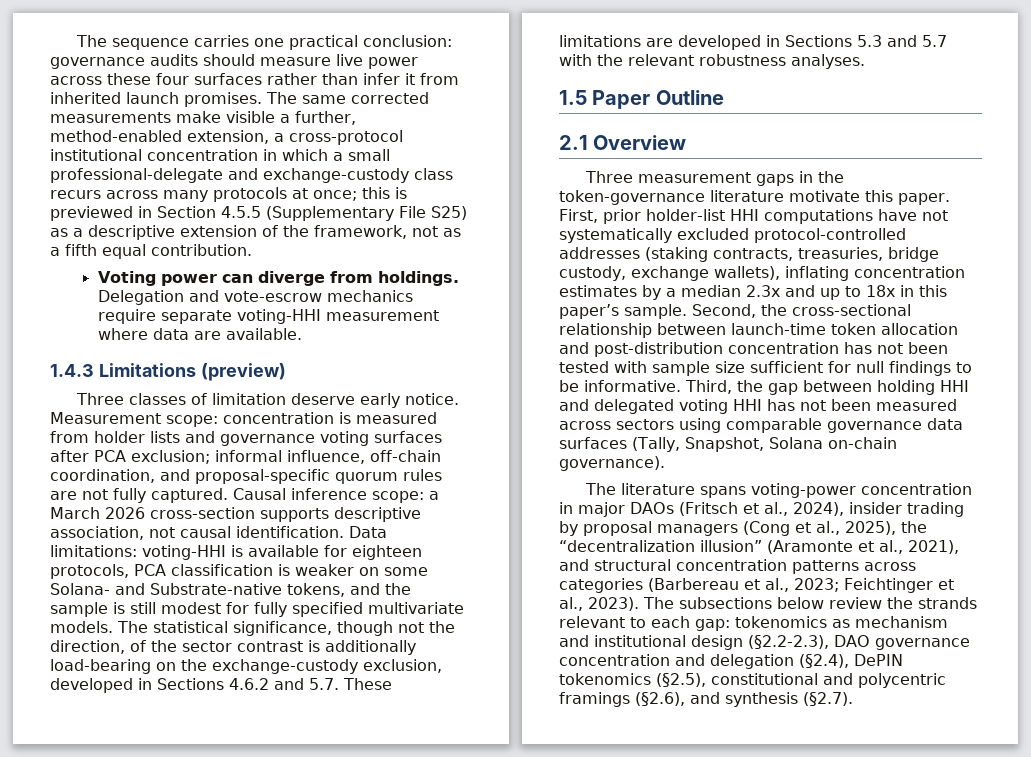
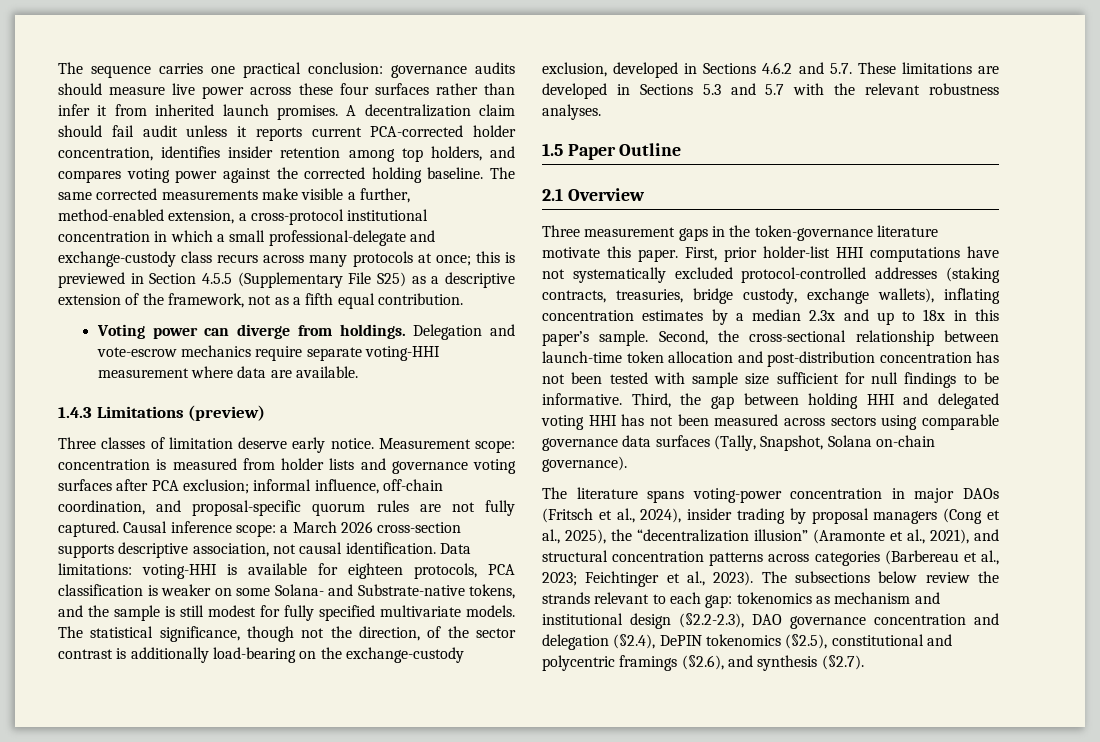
+ A decentralization claim should fail audit unless it reports current PCA-corrected holder concentration, identifies insider retention among top holders, and compares voting power against the corrected holding baseline.

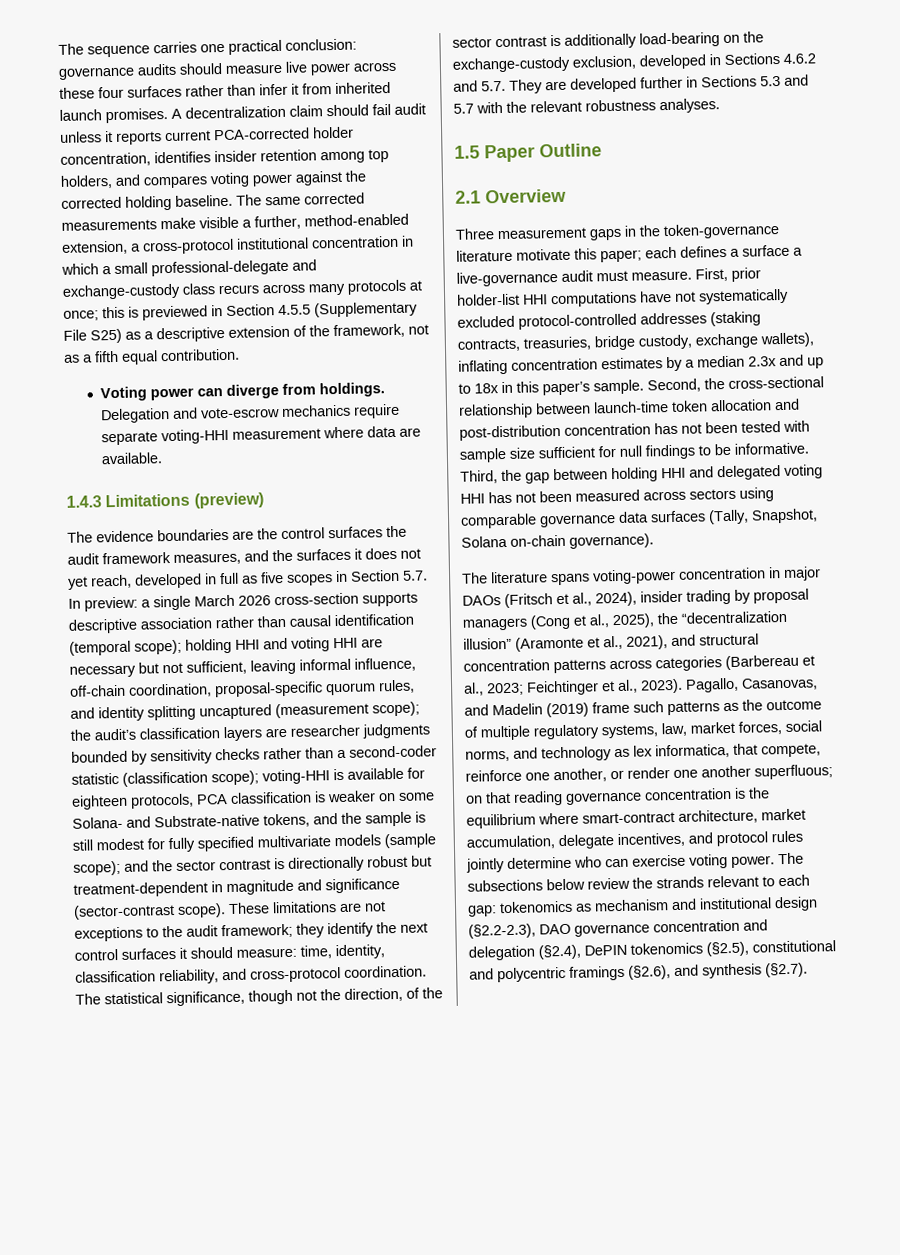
- Three classes of limitation deserve early notice. Measurement scope: concentration is measured from holder lists and governance voting surfaces after PCA exclusion; informal influence, off-chain coordination, and proposal-specific quorum rules are not fully captured. Causal inference scope: a March 2026 cross-section supports descriptive association, not causal identification. Data limitations: voting-HHI is available for eighteen protocols, PCA classification is weaker on some Solana- and Substrate-native tokens, and the sample is still modest for fully specified multivariate models.
+ The evidence boundaries are the control surfaces the audit framework measures, and the surfaces it does not yet reach, developed in full as five scopes in Section 5.7. In preview: a single March 2026 cross-section supports descriptive association rather than causal identification (temporal scope); holding HHI and voting HHI are necessary but not sufficient, leaving informal influence, off-chain coordination, proposal-specific quorum rules, and identity splitting uncaptured (measurement scope); the audit’s classification layers are researcher judgments bounded by sensitivity checks rather than a second-coder statistic (classification scope); voting-HHI is available for eighteen protocols, PCA classification is weaker on some Solana- and Substrate-native tokens, and the sample is still modest for fully specified multivariate models (sample scope); and the sector contrast is directionally robust but treatment-dependent in magnitude and significance (sector-contrast scope). These limitations are not exceptions to the audit framework; they identify the next control surfaces it should measure: time, identity, classification reliability, and cross-protocol coordination.
- The statistical significance, though not the direction, of the sector contrast is additionally load-bearing on the exchange-custody exclusion, developed in Sections 4.6.2 and 5.7. These limitations are developed in Sections 5.3 and 5.7 with the relevant robustness analyses.
+ The statistical significance, though not the direction, of the sector contrast is additionally load-bearing on the exchange-custody exclusion, developed in Sections 4.6.2 and 5.7. They are developed further in Sections 5.3 and 5.7 with the relevant robustness analyses.
- Three measurement gaps in the token-governance literature motivate this paper.
+ Three measurement gaps in the token-governance literature motivate this paper; each defines a surface a live-governance audit must measure.
+ Pagallo, Casanovas, and Madelin (2019) frame such patterns as the outcome of multiple regulatory systems, law, market forces, social norms, and technology as lex informatica, that compete, reinforce one another, or render one another superfluous; on that reading governance concentration is the equilibrium where smart-contract architecture, market accumulation, delegate incentives, and protocol rules jointly determine who can exercise voting power.

